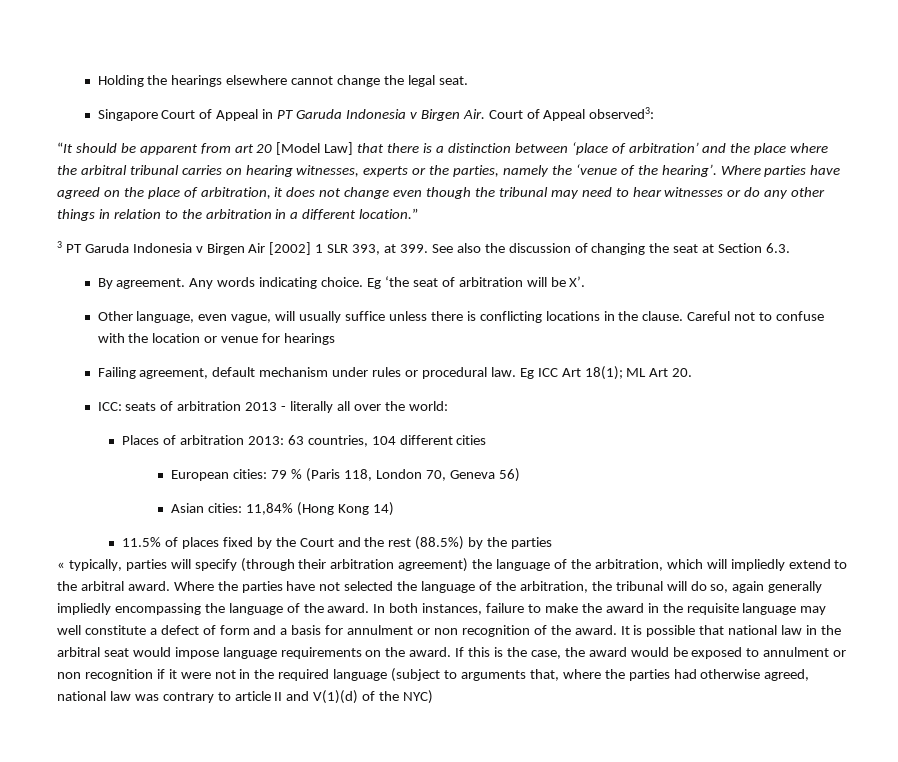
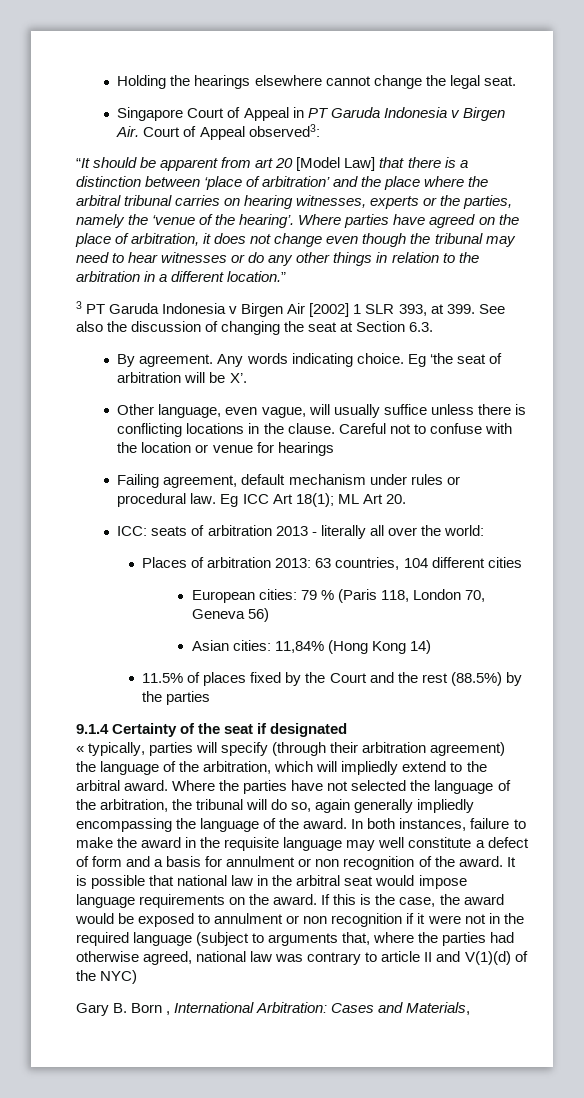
+ 9.1.4 Certainty of the seat if designated
+ Gary B. Born , International Arbitration: Cases and Materials,

